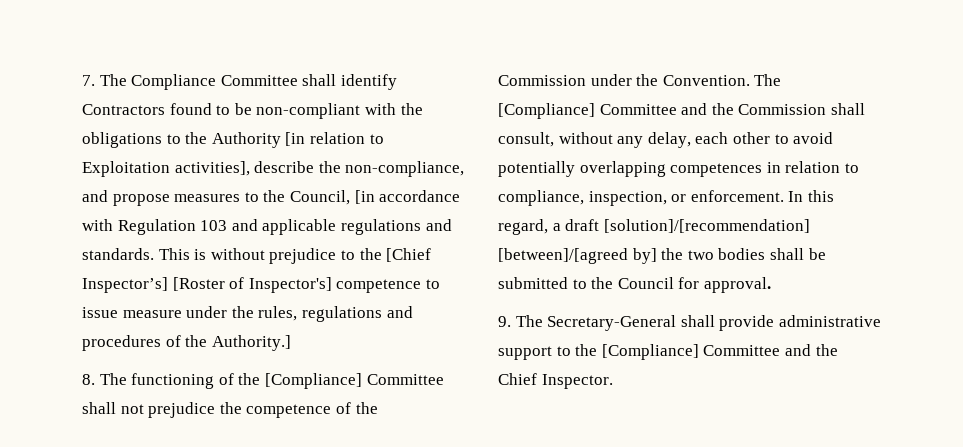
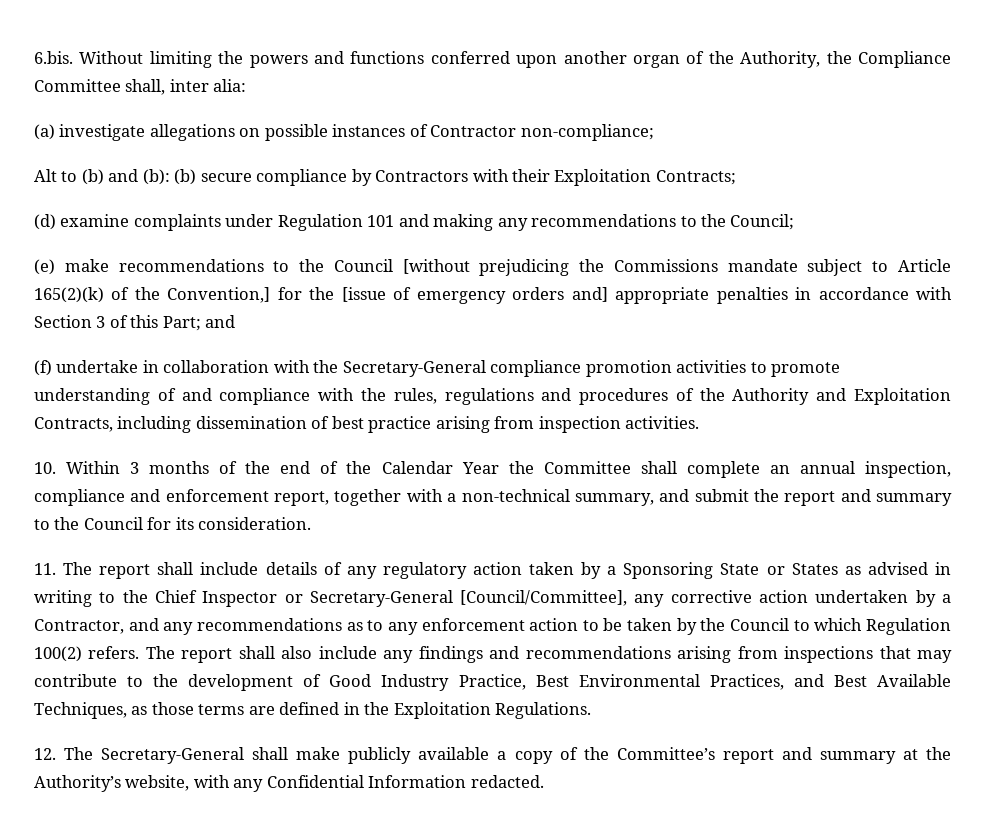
- 7. The Compliance Committee shall identify Contractors found to be non-compliant with the obligations to the Authority [in relation to Exploitation activities], describe the non-compliance, and propose measures to the Council, [in accordance with Regulation 103 and applicable regulations and standards. This is without prejudice to the [Chief Inspector’s] [Roster of Inspector's] competence to issue measure under the rules, regulations and procedures of the Authority.]
- 8. The functioning of the [Compliance] Committee shall not prejudice the competence of the Commission under the Convention. The [Compliance] Committee and the Commission shall consult, without any delay, each other to avoid potentially overlapping competences in relation to compliance, inspection, or enforcement. In this regard, a draft [solution]/[recommendation] [between]/[agreed by] the two bodies shall be submitted to the Council for approval.
- 9. The Secretary-General shall provide administrative support to the [Compliance] Committee and the Chief Inspector.
+ 6.bis. Without limiting the powers and functions conferred upon another organ of the Authority, the Compliance Committee shall, inter alia:
+ (a) investigate allegations on possible instances of Contractor non-compliance;
+ Alt to (b) and (b): (b) secure compliance by Contractors with their Exploitation Contracts;
+ (d) examine complaints under Regulation 101 and making any recommendations to the Council;
+ (e) make recommendations to the Council [without prejudicing the Commissions mandate subject to Article 165(2)(k) of the Convention,] for the [issue of emergency orders and] appropriate penalties in accordance with Section 3 of this Part; and
+ (f) undertake in collaboration with the Secretary-General compliance promotion activities to promote understanding of and compliance with the rules, regulations and procedures of the Authority and Exploitation Contracts, including dissemination of best practice arising from inspection activities.
+ 10. Within 3 months of the end of the Calendar Year the Committee shall complete an annual inspection, compliance and enforcement report, together with a non-technical summary, and submit the report and summary to the Council for its consideration.
+ 11. The report shall include details of any regulatory action taken by a Sponsoring State or States as advised in writing to the Chief Inspector or Secretary-General [Council/Committee], any corrective action undertaken by a Contractor, and any recommendations as to any enforcement action to be taken by the Council to which Regulation 100(2) refers. The report shall also include any findings and recommendations arising from inspections that may contribute to the development of Good Industry Practice, Best Environmental Practices, and Best Available Techniques, as those terms are defined in the Exploitation Regulations.
+ 12. The Secretary-General shall make publicly available a copy of the Committee’s report and summary at the Authority’s website, with any Confidential Information redacted.

